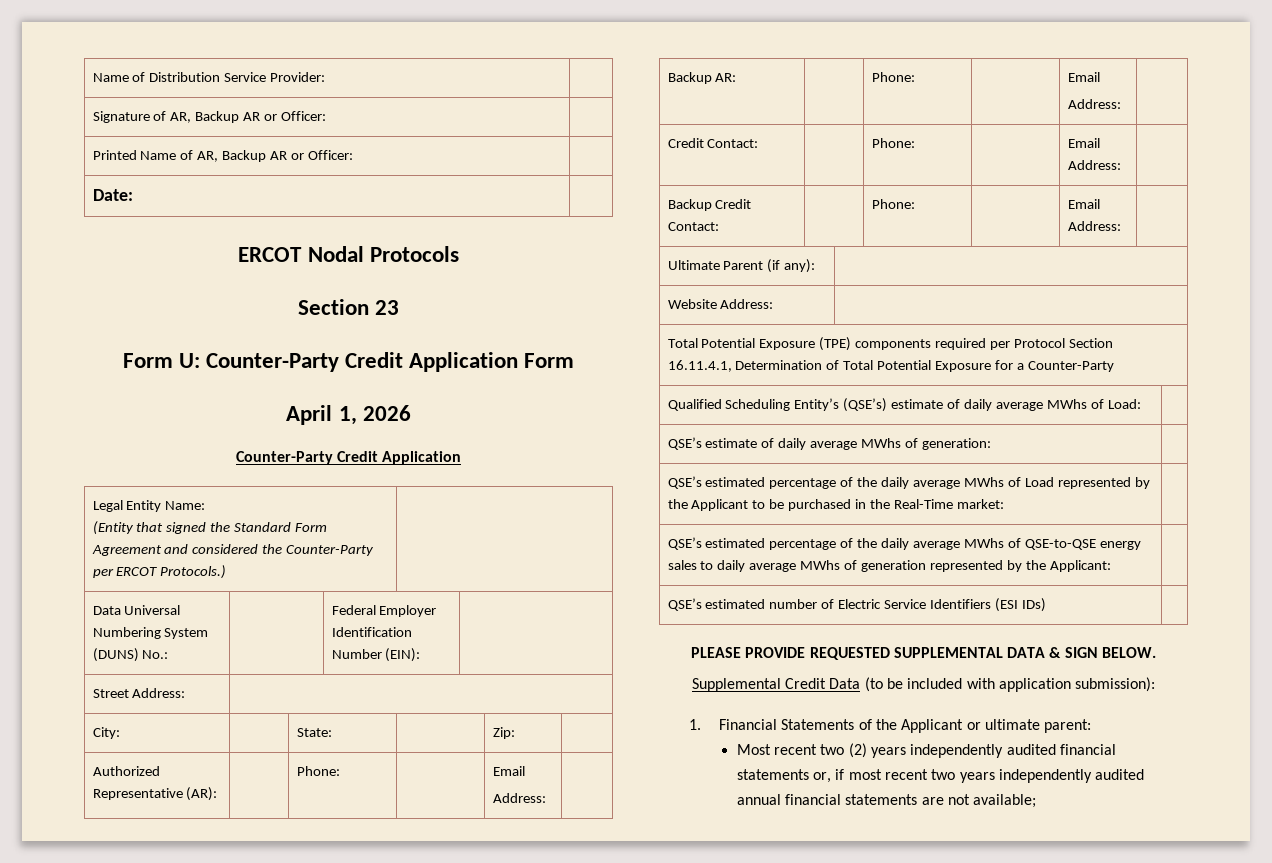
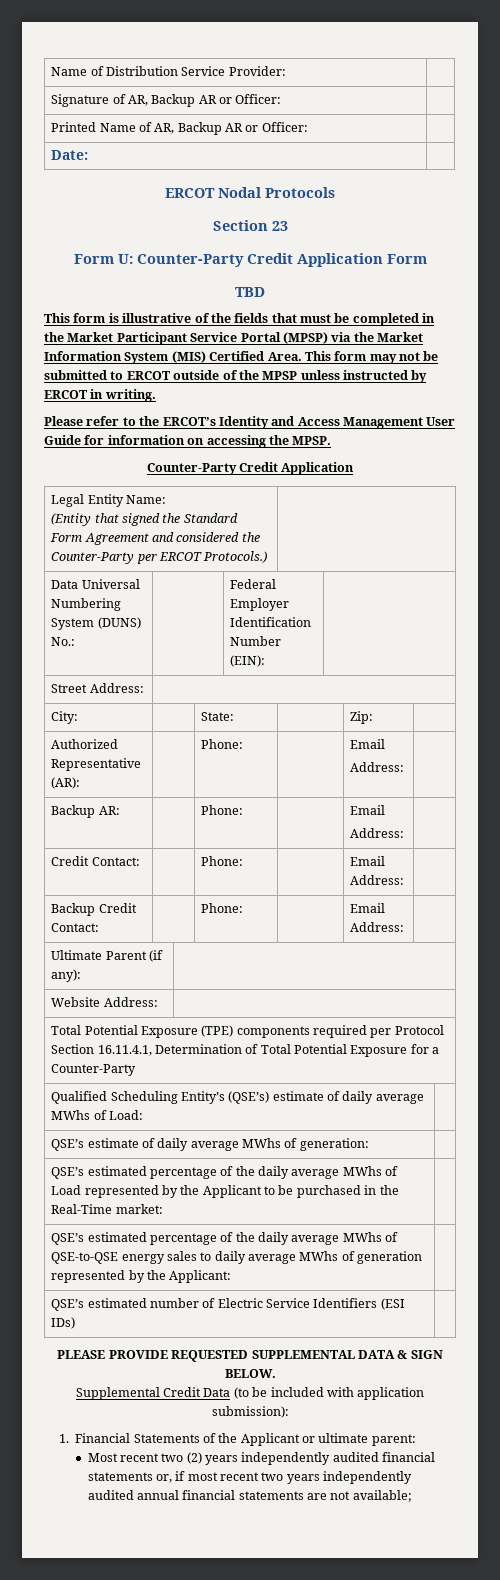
- April 1, 2026
+ TBD
+ This form is illustrative of the fields that must be completed in the Market Participant Service Portal (MPSP) via the Market Information System (MIS) Certified Area. This form may not be submitted to ERCOT outside of the MPSP unless instructed by ERCOT in writing.
+ Please refer to the ERCOT’s Identity and Access Management User Guide for information on accessing the MPSP.

